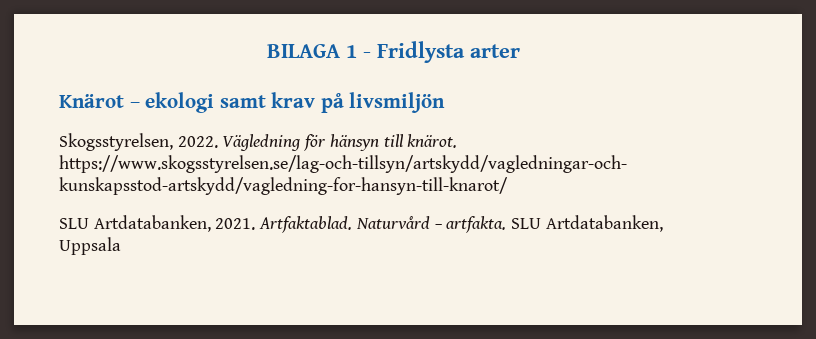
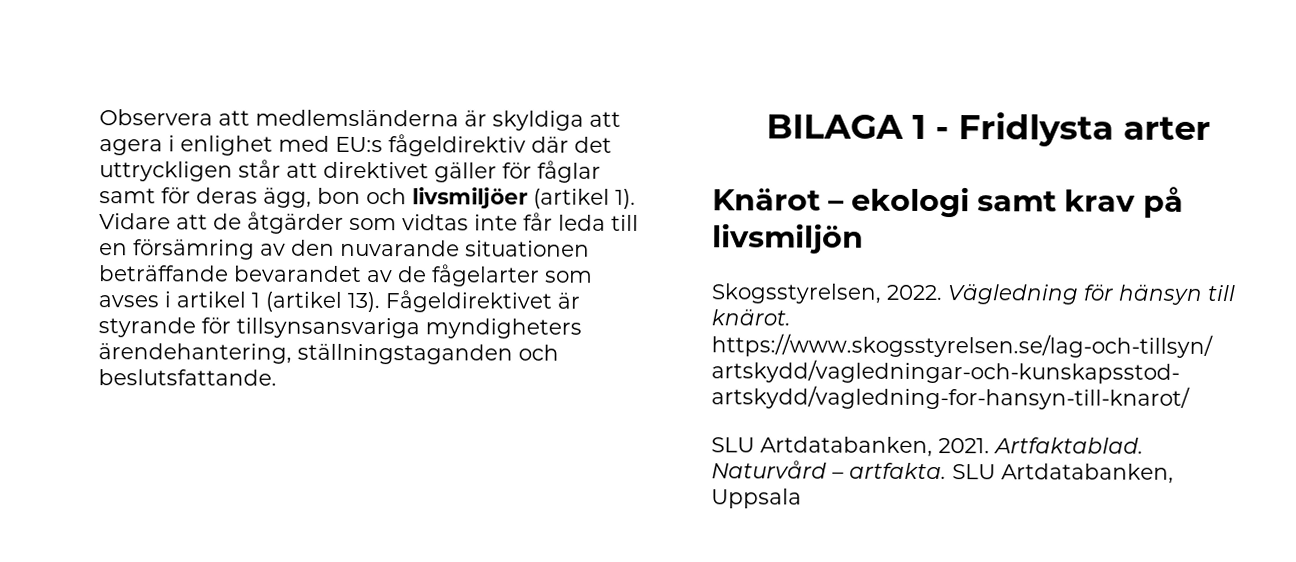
+ Observera att medlemsländerna är skyldiga att agera i enlighet med EU:s fågeldirektiv där det uttryckligen står att direktivet gäller för fåglar samt för deras ägg, bon och livsmiljöer (artikel 1). Vidare att de åtgärder som vidtas inte får leda till en försämring av den nuvarande situationen beträffande bevarandet av de fågelarter som avses i artikel 1 (artikel 13). Fågeldirektivet är styrande för tillsynsansvariga myndigheters ärendehantering, ställningstaganden och beslutsfattande.

